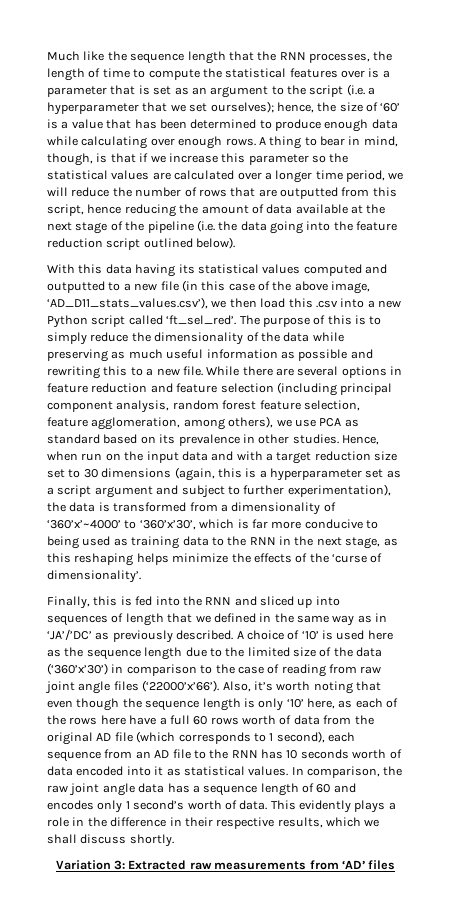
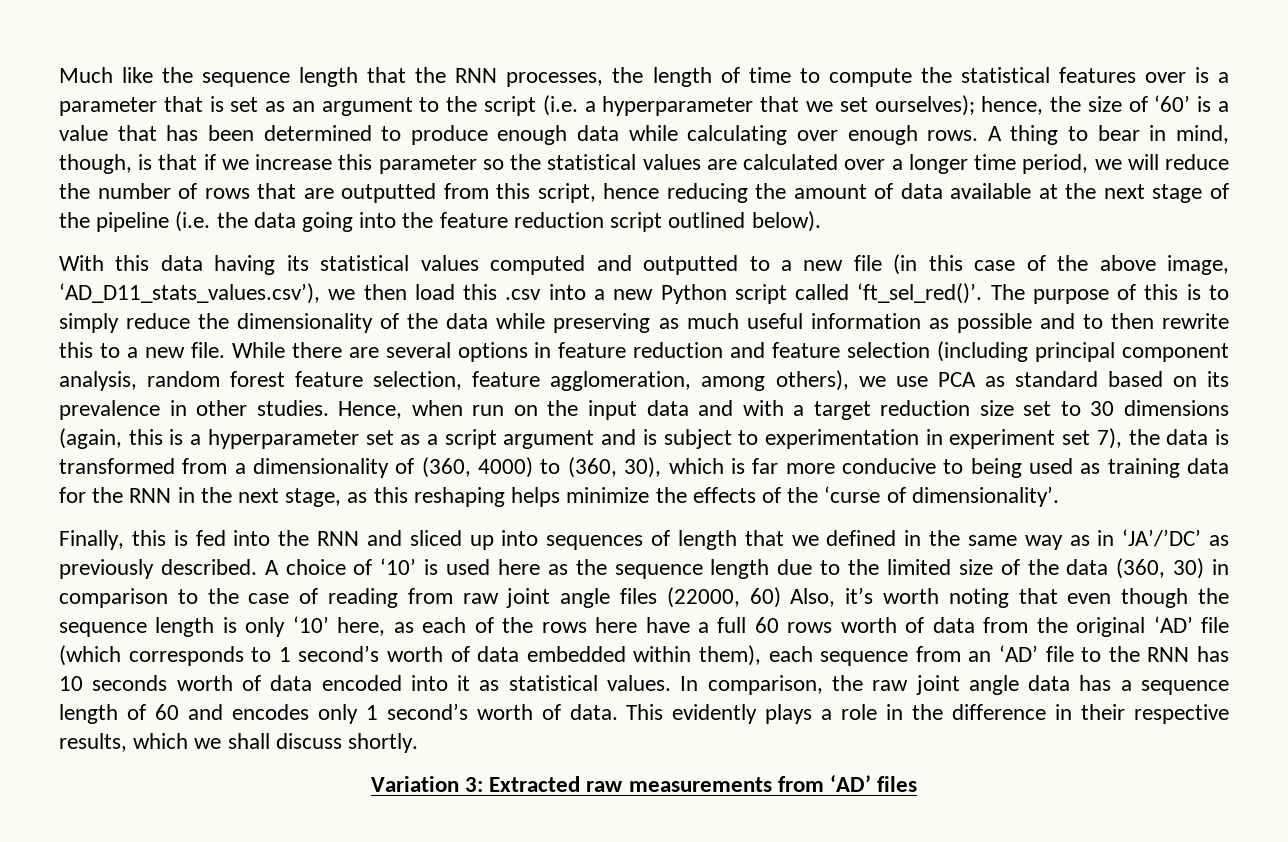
- With this data having its statistical values computed and outputted to a new file (in this case of the above image, ‘AD_D11_stats_values.csv’), we then load this .csv into a new Python script called ‘ft_sel_red’.
+ With this data having its statistical values computed and outputted to a new file (in this case of the above image, ‘AD_D11_stats_values.csv’), we then load this .csv into a new Python script called ‘ft_sel_red()’.
- The purpose of this is to simply reduce the dimensionality of the data while preserving as much useful information as possible and rewriting this to a new file.
+ The purpose of this is to simply reduce the dimensionality of the data while preserving as much useful information as possible and to then rewrite this to a new file.
- Hence, when run on the input data and with a target reduction size set to 30 dimensions (again, this is a hyperparameter set as a script argument and subject to further experimentation), the data is transformed from a dimensionality of ‘360’x’~4000’ to ‘360’x’30’, which is far more conducive to being used as training data to the RNN in the next stage, as this reshaping helps minimize the effects of the ‘curse of dimensionality’.
+ Hence, when run on the input data and with a target reduction size set to 30 dimensions (again, this is a hyperparameter set as a script argument and is subject to experimentation in experiment set 7), the data is transformed from a dimensionality of (360, 4000) to (360, 30), which is far more conducive to being used as training data for the RNN in the next stage, as this reshaping helps minimize the effects of the ‘curse of dimensionality’.
- A choice of ‘10’ is used here as the sequence length due to the limited size of the data (‘360’x’30’) in comparison to the case of reading from raw joint angle files (‘22000’x’66’). Also, it’s worth noting that even though the sequence length is only ‘10’ here, as each of the rows here have a full 60 rows worth of data from the original AD file (which corresponds to 1 second), each sequence from an AD file to the RNN has 10 seconds worth of data encoded into it as statistical values.
+ A choice of ‘10’ is used here as the sequence length due to the limited size of the data (360, 30) in comparison to the case of reading from raw joint angle files (22000, 60) Also, it’s worth noting that even though the sequence length is only ‘10’ here, as each of the rows here have a full 60 rows worth of data from the original ‘AD’ file (which corresponds to 1 second’s worth of data embedded within them), each sequence from an ‘AD’ file to the RNN has 10 seconds worth of data encoded into it as statistical values.

